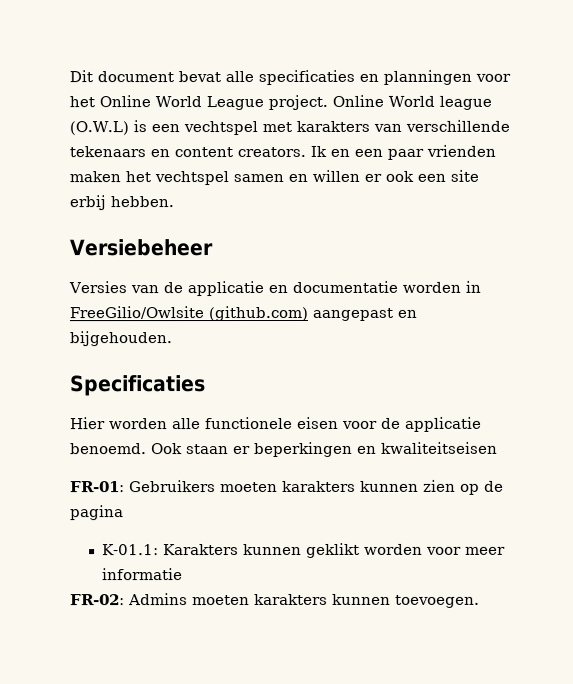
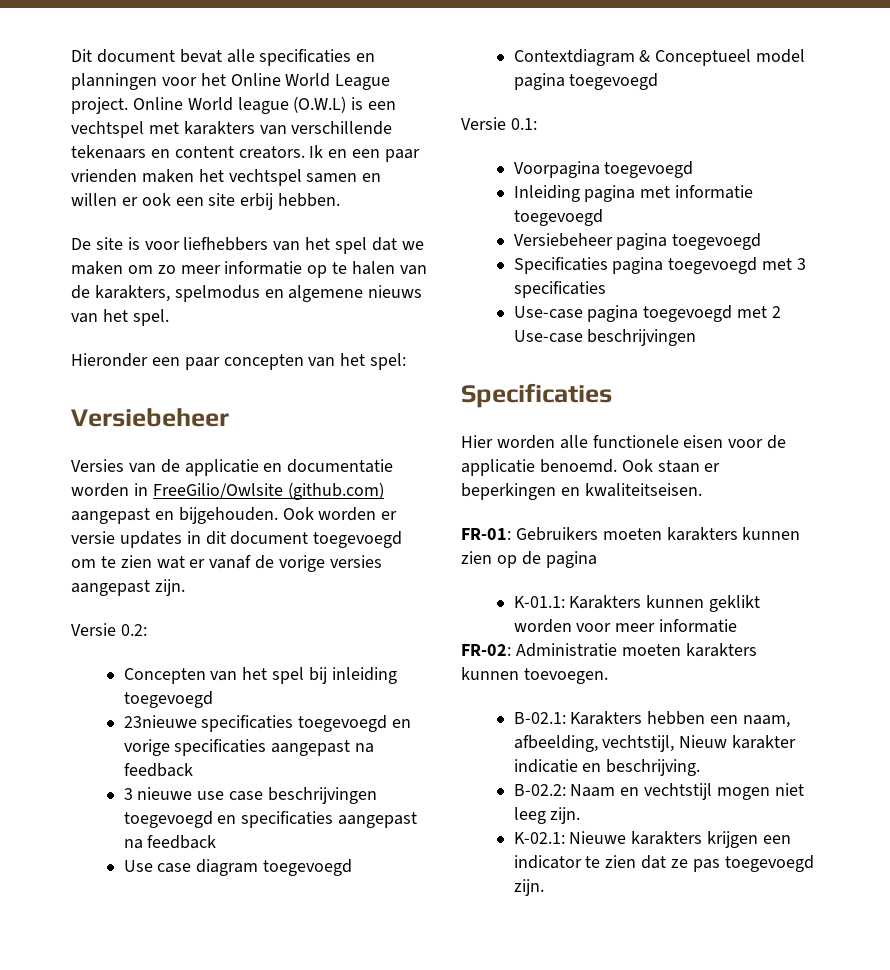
+ De site is voor liefhebbers van het spel dat we maken om zo meer informatie op te halen van de karakters, spelmodus en algemene nieuws van het spel.
+ Hieronder een paar concepten van het spel:
+ Ook worden er versie updates in dit document toegevoegd om te zien wat er vanaf de vorige versies aangepast zijn.
+ Versie 0.2:
+ Concepten van het spel bij inleiding toegevoegd
+ 23nieuwe specificaties toegevoegd en vorige specificaties aangepast na feedback
+ 3 nieuwe use case beschrijvingen toegevoegd en specificaties aangepast na feedback
+ Use case diagram toegevoegd
+ Contextdiagram & Conceptueel model pagina toegevoegd
+ Versie 0.1:
+ Voorpagina toegevoegd
+ Inleiding pagina met informatie toegevoegd
+ Versiebeheer pagina toegevoegd
+ Specificaties pagina toegevoegd met 3 specificaties
+ Use-case pagina toegevoegd met 2 Use-case beschrijvingen
- Ook staan er beperkingen en kwaliteitseisen
+ Ook staan er beperkingen en kwaliteitseisen.
- FR-02: Admins moeten karakters kunnen toevoegen.
+ FR-02: Administratie moeten karakters kunnen toevoegen.
+ B-02.1: Karakters hebben een naam, afbeelding, vechtstijl, Nieuw karakter indicatie en beschrijving.
+ B-02.2: Naam en vechtstijl mogen niet leeg zijn.
+ K-02.1: Nieuwe karakters krijgen een indicator te zien dat ze pas toegevoegd zijn.

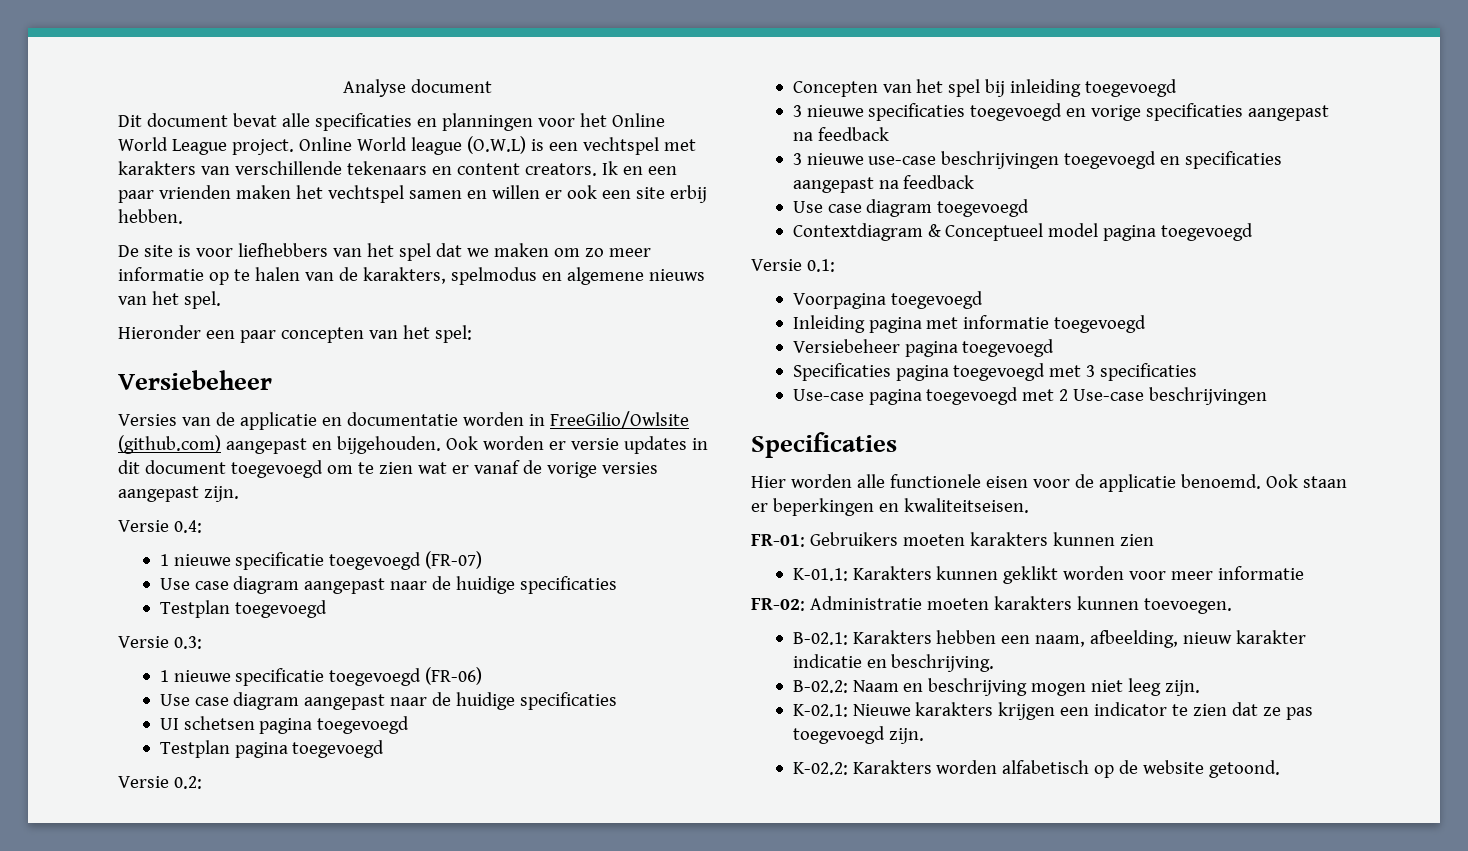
+ Analyse document
+ Versie 0.4:
+ 1 nieuwe specificatie toegevoegd (FR-07)
+ Use case diagram aangepast naar de huidige specificaties
+ Testplan toegevoegd
+ Versie 0.3:
+ 1 nieuwe specificatie toegevoegd (FR-06)
+ Use case diagram aangepast naar de huidige specificaties
+ UI schetsen pagina toegevoegd
+ Testplan pagina toegevoegd
- 23nieuwe specificaties toegevoegd en vorige specificaties aangepast na feedback
+ 3 nieuwe specificaties toegevoegd en vorige specificaties aangepast na feedback
- 3 nieuwe use case beschrijvingen toegevoegd en specificaties aangepast na feedback
+ 3 nieuwe use-case beschrijvingen toegevoegd en specificaties aangepast na feedback
- FR-01: Gebruikers moeten karakters kunnen zien op de pagina
+ FR-01: Gebruikers moeten karakters kunnen zien
- B-02.1: Karakters hebben een naam, afbeelding, vechtstijl, Nieuw karakter indicatie en beschrijving.
+ B-02.1: Karakters hebben een naam, afbeelding, nieuw karakter indicatie en beschrijving.
- B-02.2: Naam en vechtstijl mogen niet leeg zijn.
+ B-02.2: Naam en beschrijving mogen niet leeg zijn.
+ K-02.2: Karakters worden alfabetisch op de website getoond.

